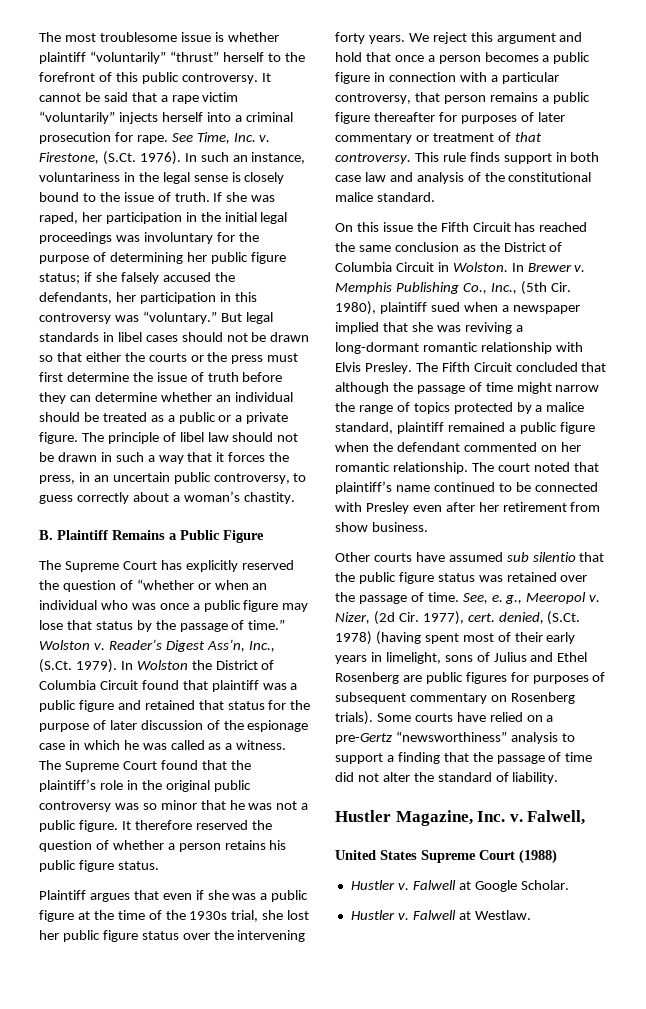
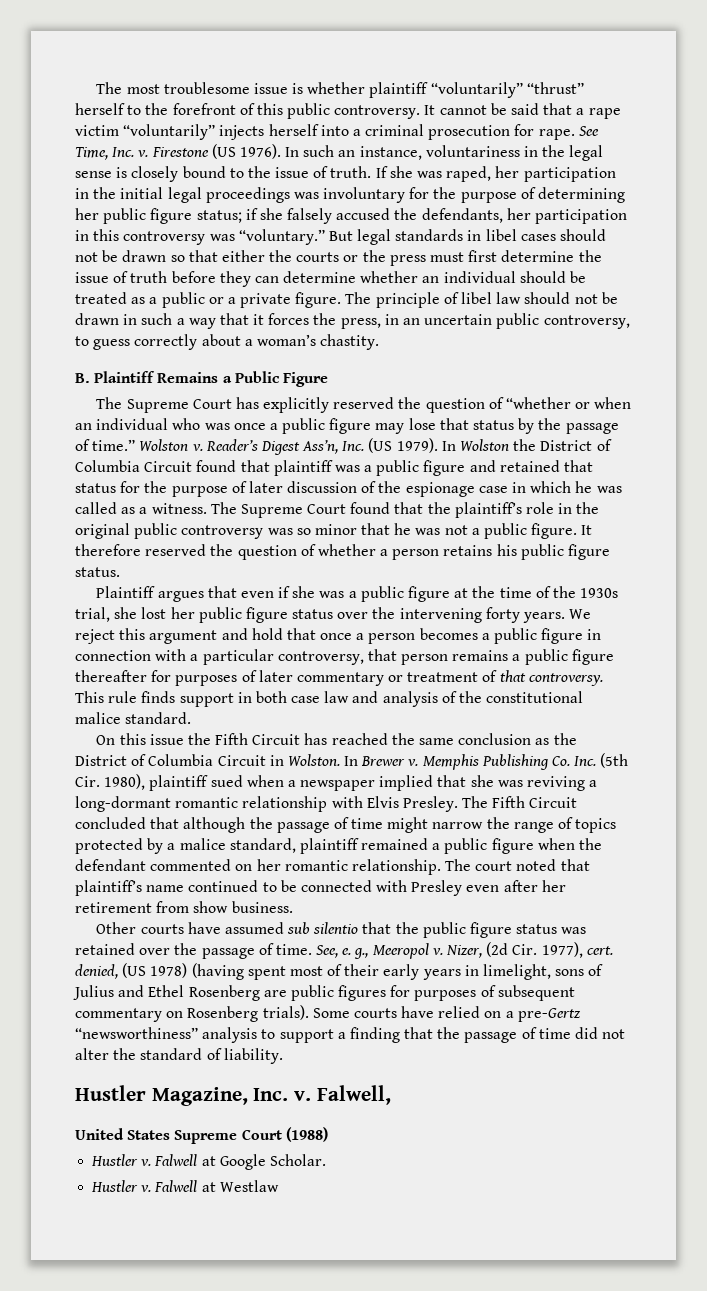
- Firestone, (S.Ct. 1976).
+ Firestone (US 1976).
- Reader’s Digest Ass’n, Inc., (S.Ct. 1979).
+ Reader’s Digest Ass’n, Inc. (US 1979).
- Memphis Publishing Co., Inc., (5th Cir. 1980), plaintiff sued when a newspaper implied that she was reviving a long-dormant romantic relationship with Elvis Presley.
+ Memphis Publishing Co. Inc. (5th Cir. 1980), plaintiff sued when a newspaper implied that she was reviving a long-dormant romantic relationship with Elvis Presley.
- Nizer, (2d Cir. 1977), cert. denied, (S.Ct. 1978) (having spent most of their early years in limelight, sons of Julius and Ethel Rosenberg are public figures for purposes of subsequent commentary on Rosenberg trials).
+ Nizer, (2d Cir. 1977), cert. denied, (US 1978) (having spent most of their early years in limelight, sons of Julius and Ethel Rosenberg are public figures for purposes of subsequent commentary on Rosenberg trials).
- Falwell at Westlaw.
+ Falwell at Westlaw

